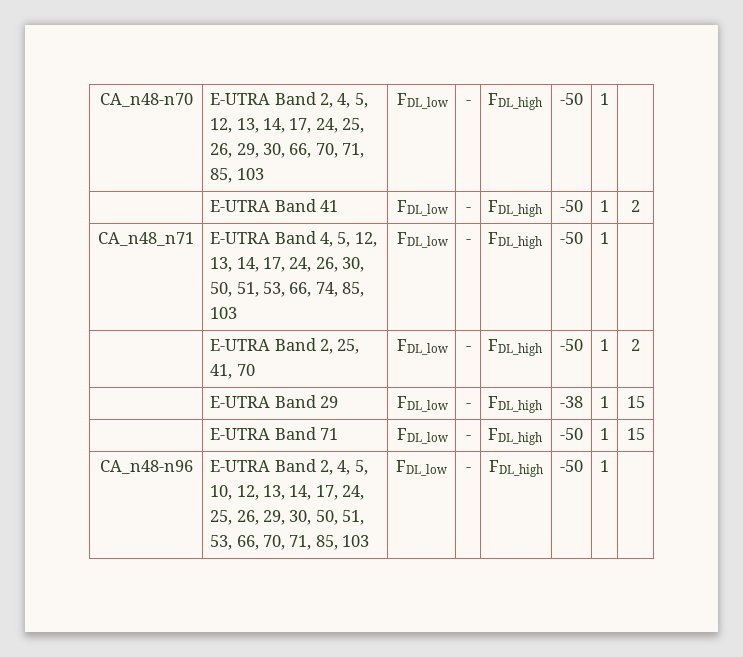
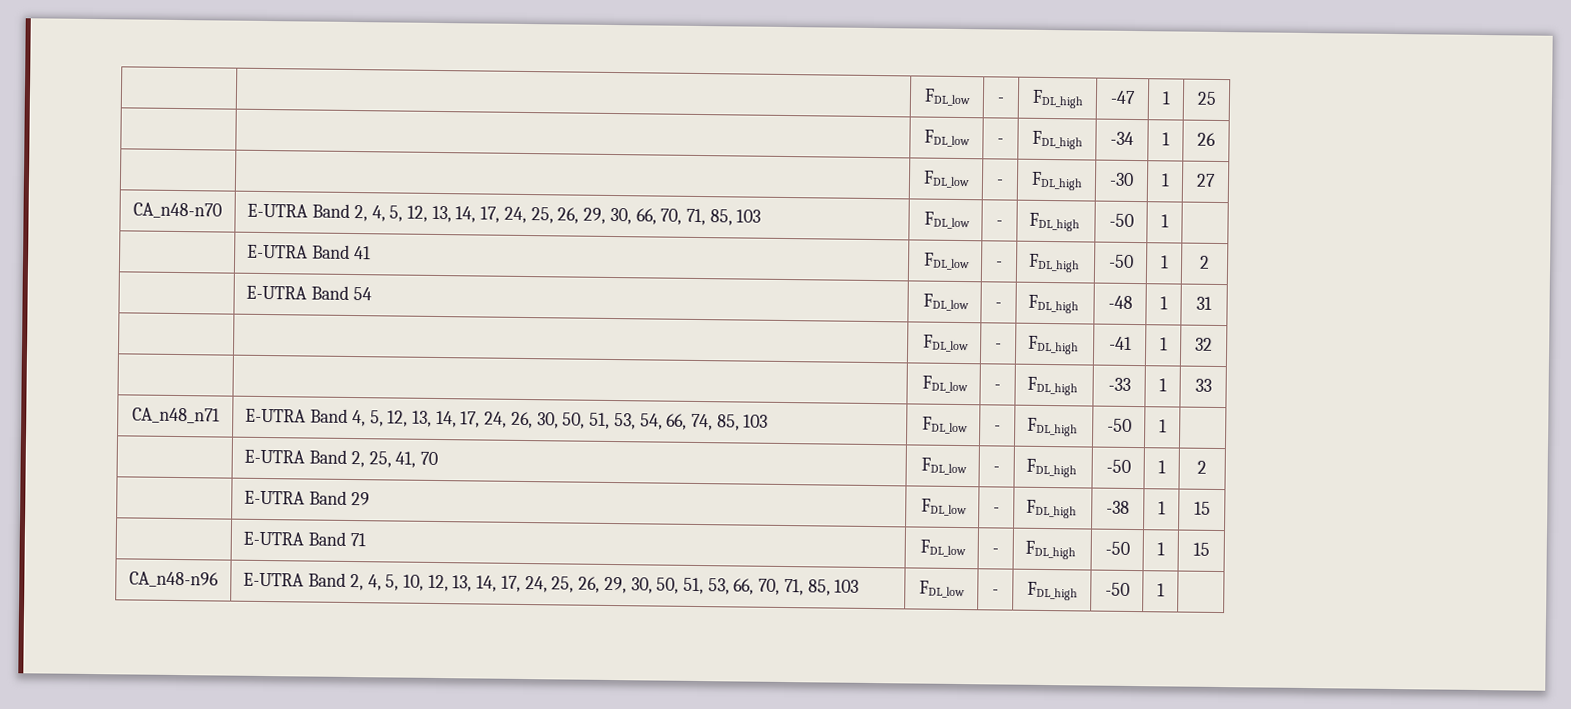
+ | | FDL_low | - | FDL_high | -47 | 1 | 25
+ | | FDL_low | - | FDL_high | -34 | 1 | 26
+ | | FDL_low | - | FDL_high | -30 | 1 | 27
+ | E-UTRA Band 54 | FDL_low | - | FDL_high | -48 | 1 | 31
+ | | FDL_low | - | FDL_high | -41 | 1 | 32
+ | | FDL_low | - | FDL_high | -33 | 1 | 33
- CA_n48_n71 | E-UTRA Band 4, 5, 12, 13, 14, 17, 24, 26, 30, 50, 51, 53, 66, 74, 85, 103 | FDL_low | - | FDL_high | -50 | 1 |
+ CA_n48_n71 | E-UTRA Band 4, 5, 12, 13, 14, 17, 24, 26, 30, 50, 51, 53, 54, 66, 74, 85, 103 | FDL_low | - | FDL_high | -50 | 1 |

